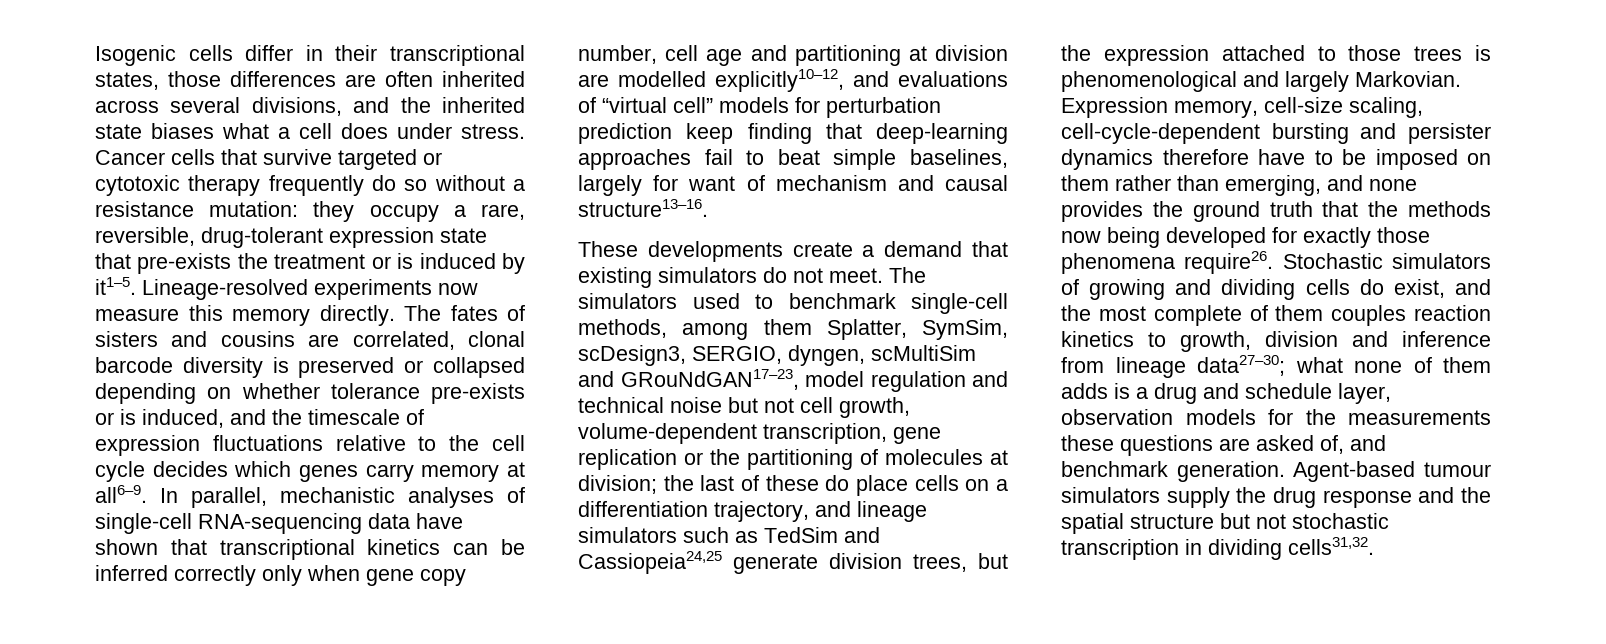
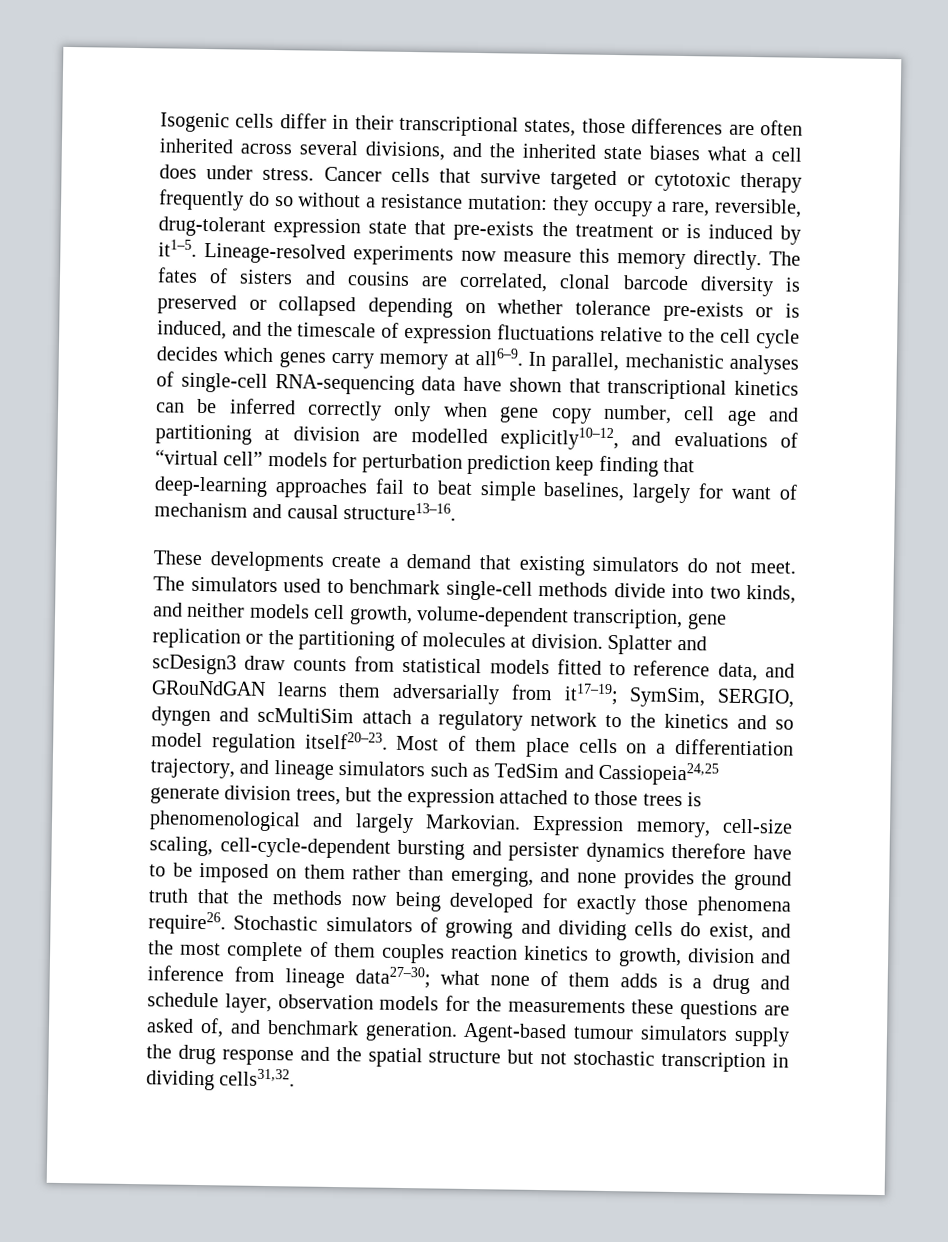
- The simulators used to benchmark single-cell methods, among them Splatter, SymSim, scDesign3, SERGIO, dyngen, scMultiSim and GRouNdGAN17–23, model regulation and technical noise but not cell growth, volume-dependent transcription, gene replication or the partitioning of molecules at division; the last of these do place cells on a differentiation trajectory, and lineage simulators such as TedSim and Cassiopeia24,25 generate division trees, but the expression attached to those trees is phenomenological and largely Markovian.
+ The simulators used to benchmark single-cell methods divide into two kinds, and neither models cell growth, volume-dependent transcription, gene replication or the partitioning of molecules at division. Splatter and scDesign3 draw counts from statistical models fitted to reference data, and GRouNdGAN learns them adversarially from it17–19; SymSim, SERGIO, dyngen and scMultiSim attach a regulatory network to the kinetics and so model regulation itself20–23. Most of them place cells on a differentiation trajectory, and lineage simulators such as TedSim and Cassiopeia24,25 generate division trees, but the expression attached to those trees is phenomenological and largely Markovian.

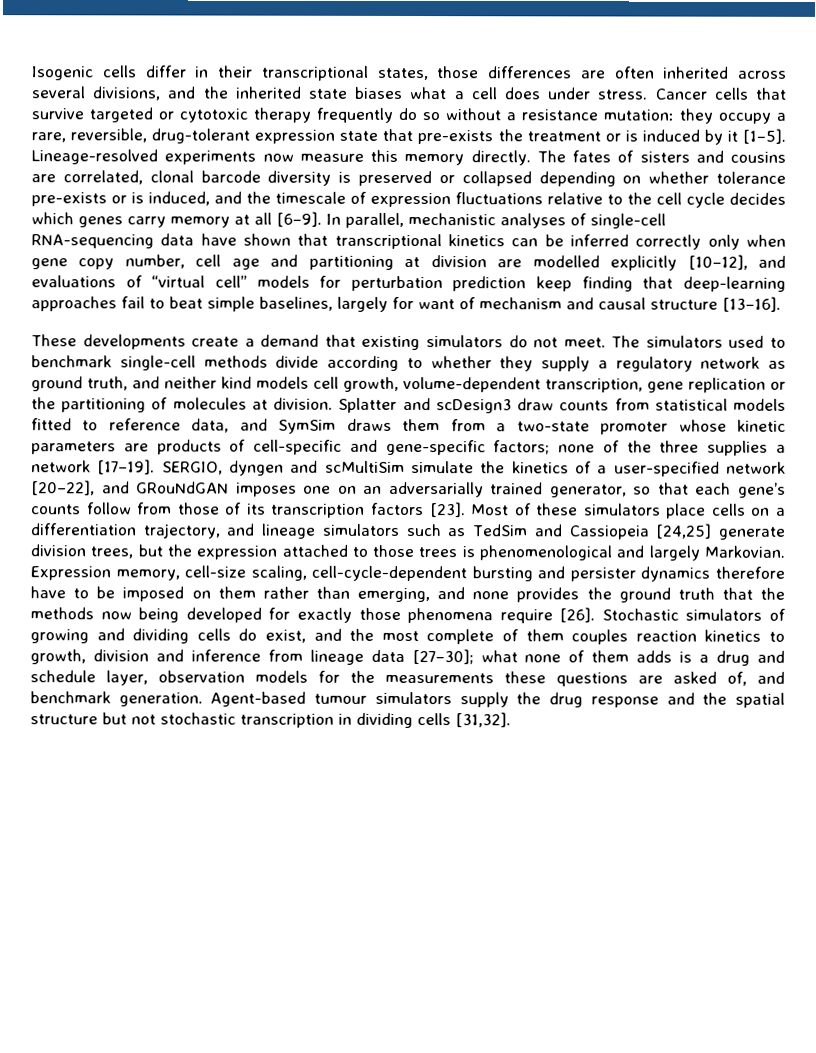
- Cancer cells that survive targeted or cytotoxic therapy frequently do so without a resistance mutation: they occupy a rare, reversible, drug-tolerant expression state that pre-exists the treatment or is induced by it1–5.
+ Cancer cells that survive targeted or cytotoxic therapy frequently do so without a resistance mutation: they occupy a rare, reversible, drug-tolerant expression state that pre-exists the treatment or is induced by it [1–5].
- The fates of sisters and cousins are correlated, clonal barcode diversity is preserved or collapsed depending on whether tolerance pre-exists or is induced, and the timescale of expression fluctuations relative to the cell cycle decides which genes carry memory at all6–9.
+ The fates of sisters and cousins are correlated, clonal barcode diversity is preserved or collapsed depending on whether tolerance pre-exists or is induced, and the timescale of expression fluctuations relative to the cell cycle decides which genes carry memory at all [6–9].
- In parallel, mechanistic analyses of single-cell RNA-sequencing data have shown that transcriptional kinetics can be inferred correctly only when gene copy number, cell age and partitioning at division are modelled explicitly10–12, and evaluations of “virtual cell” models for perturbation prediction keep finding that deep-learning approaches fail to beat simple baselines, largely for want of mechanism and causal structure13–16.
+ In parallel, mechanistic analyses of single-cell RNA-sequencing data have shown that transcriptional kinetics can be inferred correctly only when gene copy number, cell age and partitioning at division are modelled explicitly [10–12], and evaluations of “virtual cell” models for perturbation prediction keep finding that deep-learning approaches fail to beat simple baselines, largely for want of mechanism and causal structure [13–16].
- The simulators used to benchmark single-cell methods divide into two kinds, and neither models cell growth, volume-dependent transcription, gene replication or the partitioning of molecules at division.
+ The simulators used to benchmark single-cell methods divide according to whether they supply a regulatory network as ground truth, and neither kind models cell growth, volume-dependent transcription, gene replication or the partitioning of molecules at division.
- Splatter and scDesign3 draw counts from statistical models fitted to reference data, and GRouNdGAN learns them adversarially from it17–19; SymSim, SERGIO, dyngen and scMultiSim attach a regulatory network to the kinetics and so model regulation itself20–23. Most of them place cells on a differentiation trajectory, and lineage simulators such as TedSim and Cassiopeia24,25 generate division trees, but the expression attached to those trees is phenomenological and largely Markovian.
+ Splatter and scDesign3 draw counts from statistical models fitted to reference data, and SymSim draws them from a two-state promoter whose kinetic parameters are products of cell-specific and gene-specific factors; none of the three supplies a network [17–19]. SERGIO, dyngen and scMultiSim simulate the kinetics of a user-specified network [20–22], and GRouNdGAN imposes one on an adversarially trained generator, so that each gene’s counts follow from those of its transcription factors [23]. Most of these simulators place cells on a differentiation trajectory, and lineage simulators such as TedSim and Cassiopeia [24,25] generate division trees, but the expression attached to those trees is phenomenological and largely Markovian.
- Expression memory, cell-size scaling, cell-cycle-dependent bursting and persister dynamics therefore have to be imposed on them rather than emerging, and none provides the ground truth that the methods now being developed for exactly those phenomena require26.
+ Expression memory, cell-size scaling, cell-cycle-dependent bursting and persister dynamics therefore have to be imposed on them rather than emerging, and none provides the ground truth that the methods now being developed for exactly those phenomena require [26].
- Stochastic simulators of growing and dividing cells do exist, and the most complete of them couples reaction kinetics to growth, division and inference from lineage data27–30; what none of them adds is a drug and schedule layer, observation models for the measurements these questions are asked of, and benchmark generation.
+ Stochastic simulators of growing and dividing cells do exist, and the most complete of them couples reaction kinetics to growth, division and inference from lineage data [27–30]; what none of them adds is a drug and schedule layer, observation models for the measurements these questions are asked of, and benchmark generation.
- Agent-based tumour simulators supply the drug response and the spatial structure but not stochastic transcription in dividing cells31,32.
+ Agent-based tumour simulators supply the drug response and the spatial structure but not stochastic transcription in dividing cells [31,32].

